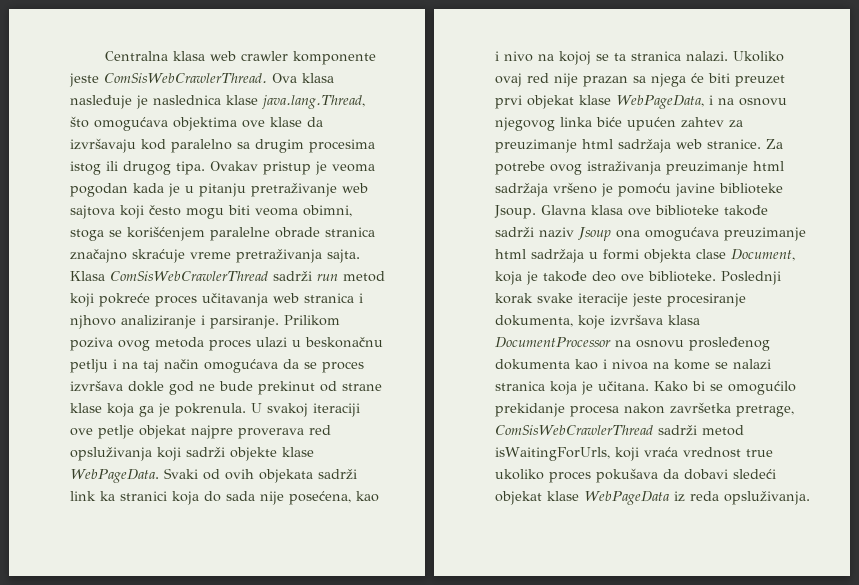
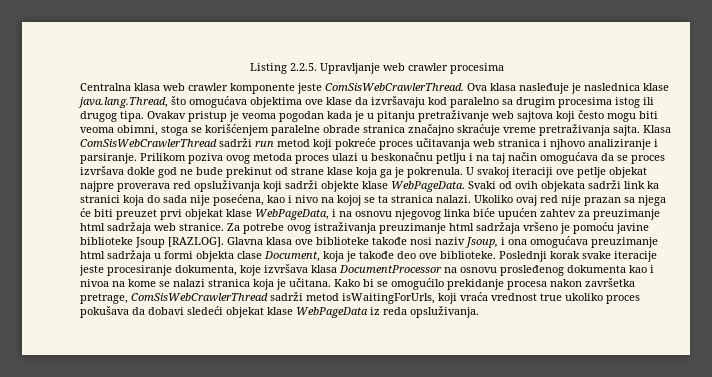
+ Listing 2.2.5. Upravljanje web crawler procesima
- Za potrebe ovog istraživanja preuzimanje html sadržaja vršeno je pomoću javine biblioteke Jsoup.
+ Za potrebe ovog istraživanja preuzimanje html sadržaja vršeno je pomoću javine biblioteke Jsoup [RAZLOG].
- Glavna klasa ove biblioteke takođe sadrži naziv Jsoup ona omogućava preuzimanje html sadržaja u formi objekta clase Document, koja je takođe deo ove biblioteke.
+ Glavna klasa ove biblioteke takođe nosi naziv Jsoup, i ona omogućava preuzimanje html sadržaja u formi objekta clase Document, koja je takođe deo ove biblioteke.

